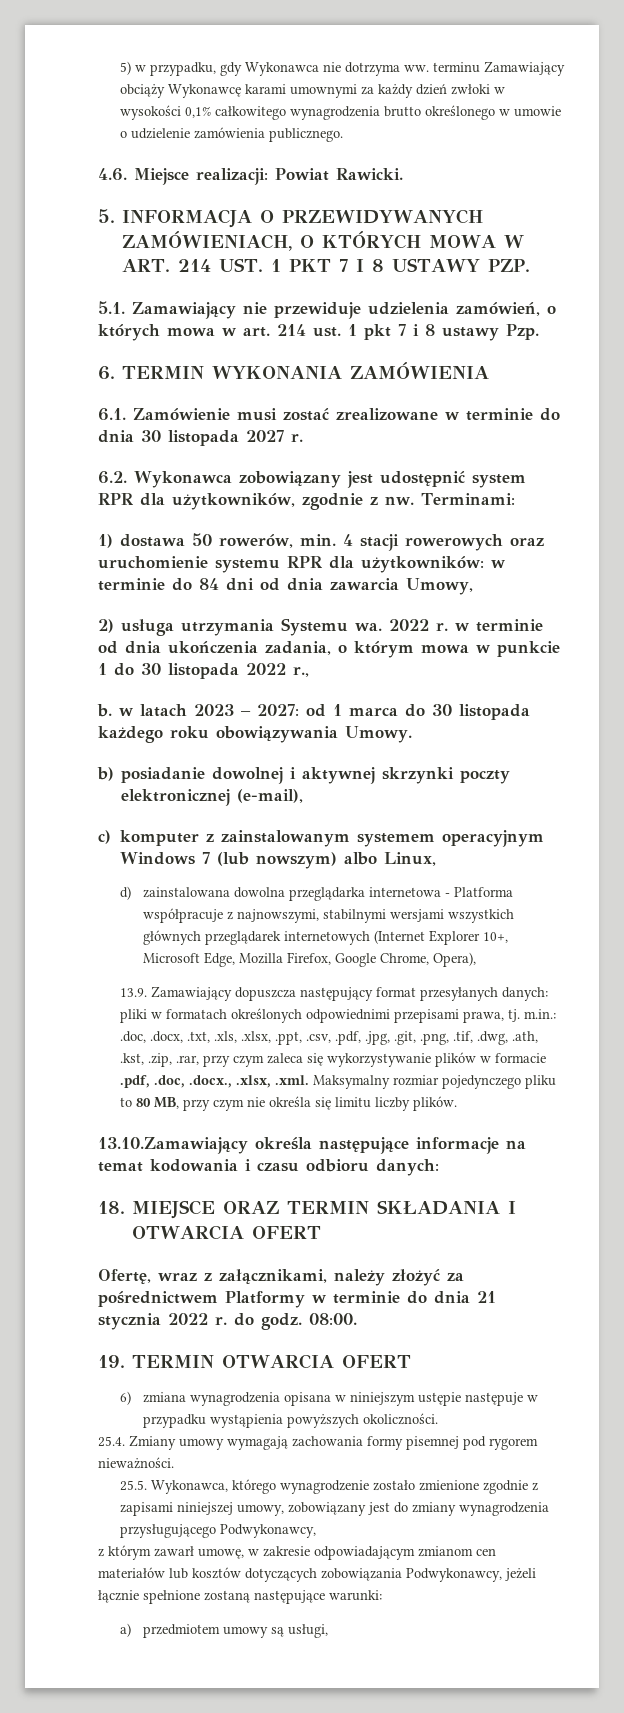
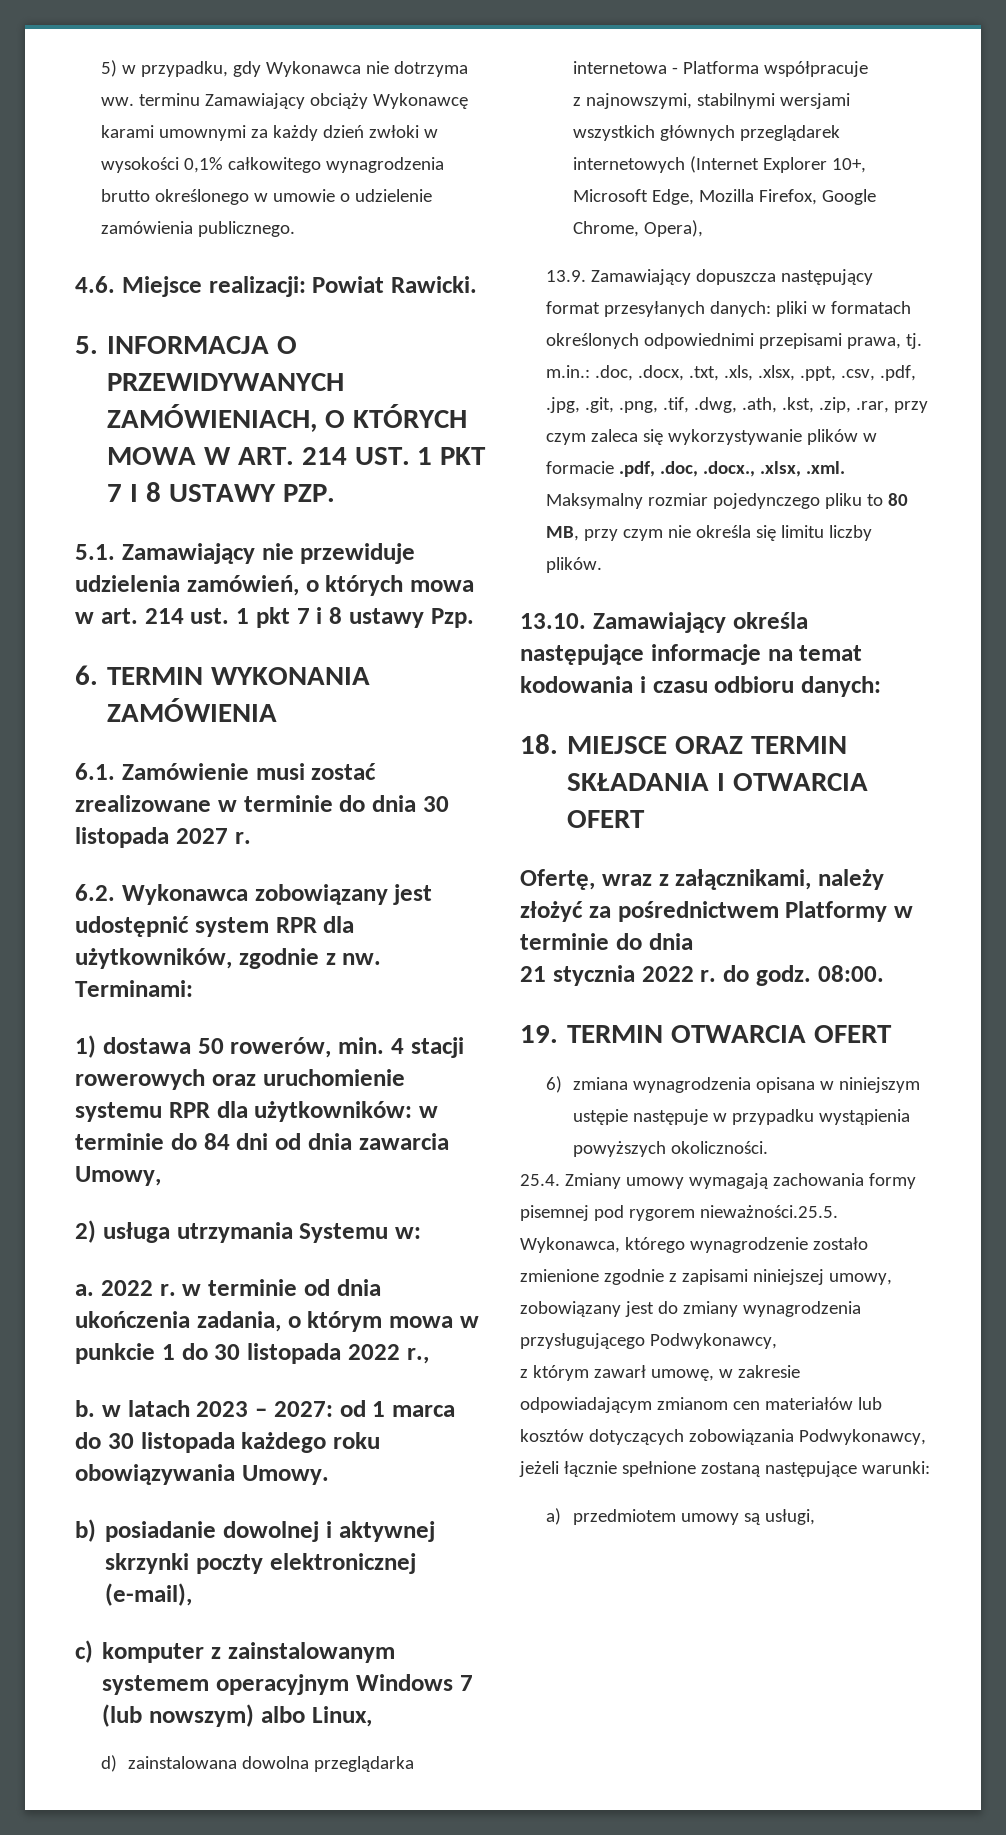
- 2) usługa utrzymania Systemu wa.
+ 2) usługa utrzymania Systemu w:
+ a.
- d) zainstalowana dowolna przeglądarka internetowa - Platforma współpracuje z najnowszymi, stabilnymi wersjami wszystkich głównych przeglądarek internetowych (Internet Explorer 10+, Microsoft Edge, Mozilla Firefox, Google Chrome, Opera),
+ d) zainstalowana dowolna przeglądarka internetowa - Platforma współpracuje
+ z najnowszymi, stabilnymi wersjami wszystkich głównych przeglądarek internetowych (Internet Explorer 10+, Microsoft Edge, Mozilla Firefox, Google Chrome, Opera),
- 13.10.Zamawiający określa następujące informacje na temat kodowania i czasu odbioru danych:
+ 13.10. Zamawiający określa następujące informacje na temat kodowania i czasu odbioru danych:
- Ofertę, wraz z załącznikami, należy złożyć za pośrednictwem Platformy w terminie do dnia 21 stycznia 2022 r. do godz.
+ Ofertę, wraz z załącznikami, należy złożyć za pośrednictwem Platformy w terminie do dnia
+ 21 stycznia 2022 r. do godz.
- 25.4. Zmiany umowy wymagają zachowania formy pisemnej pod rygorem nieważności.
- 25.5. Wykonawca, którego wynagrodzenie zostało zmienione zgodnie z zapisami niniejszej umowy, zobowiązany jest do zmiany wynagrodzenia przysługującego Podwykonawcy,
+ 25.4. Zmiany umowy wymagają zachowania formy pisemnej pod rygorem nieważności.25.5. Wykonawca, którego wynagrodzenie zostało zmienione zgodnie z zapisami niniejszej umowy, zobowiązany jest do zmiany wynagrodzenia przysługującego Podwykonawcy,

